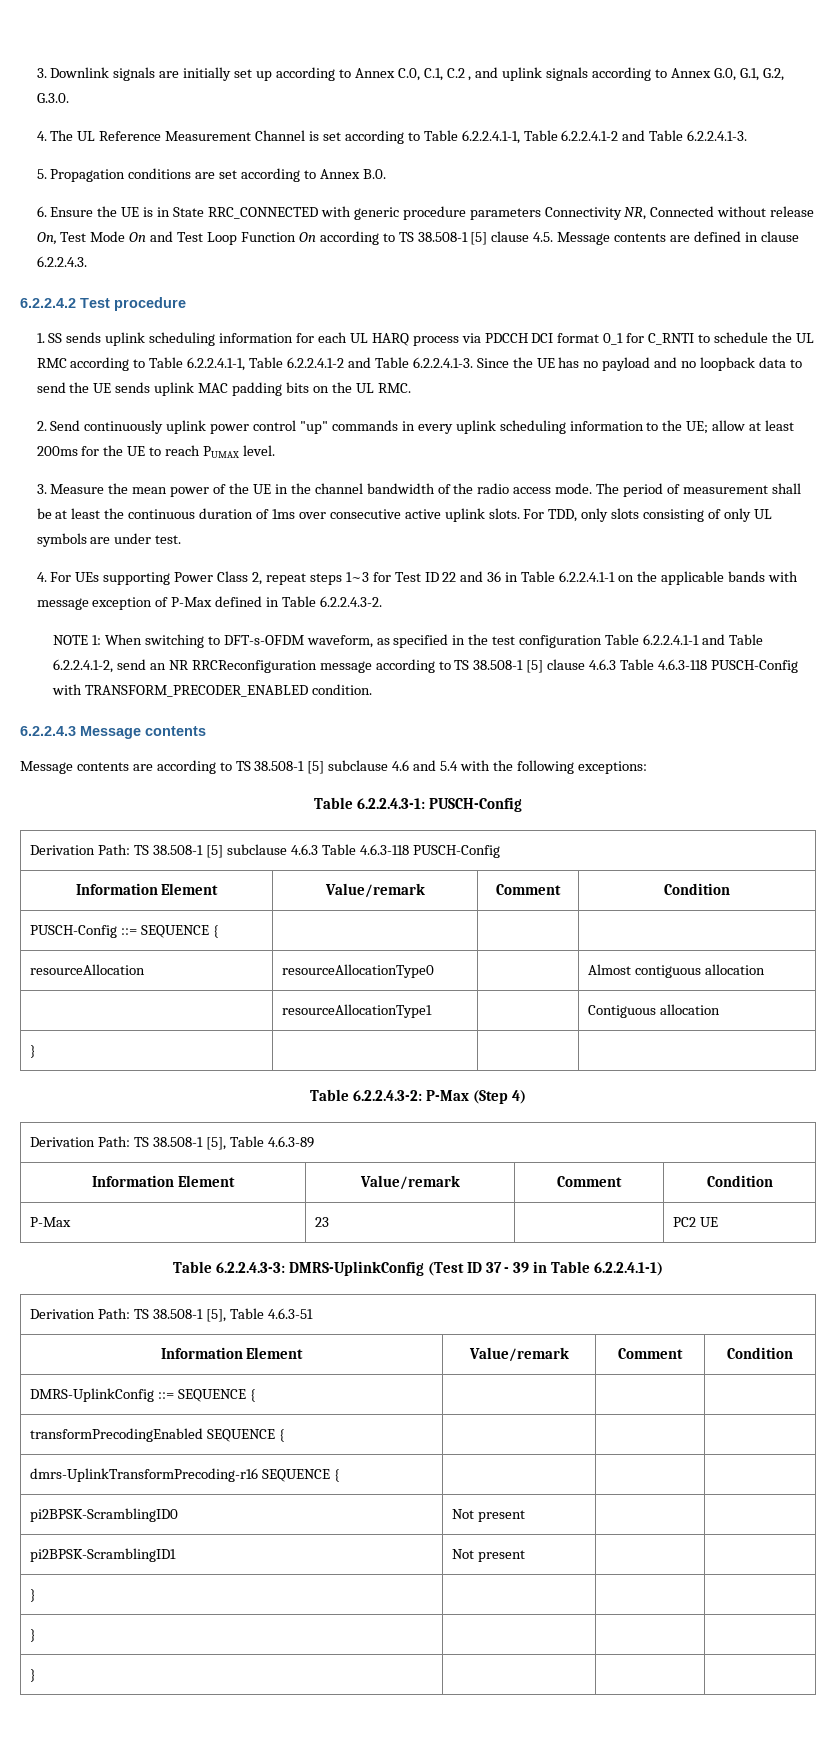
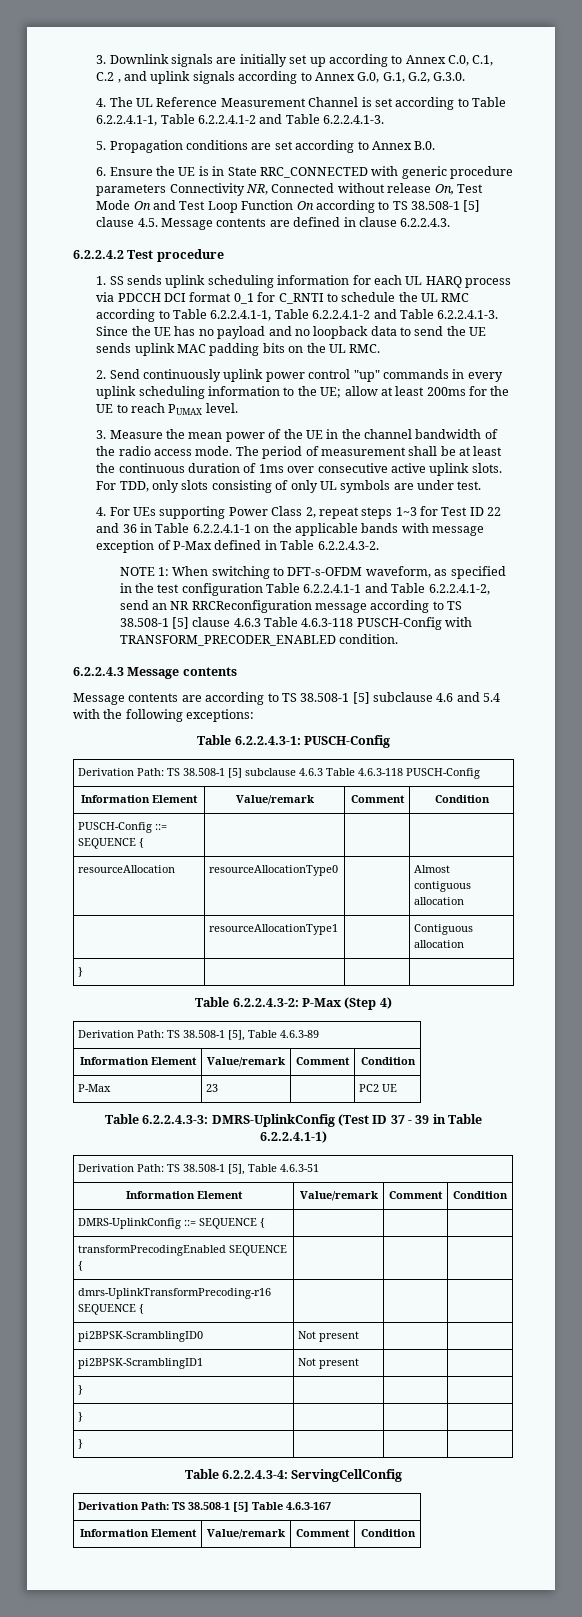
+ Table 6.2.2.4.3-4: ServingCellConfig
+ Derivation Path: TS 38.508-1 [5] Table 4.6.3-167
+ Information Element | Value/remark | Comment | Condition

